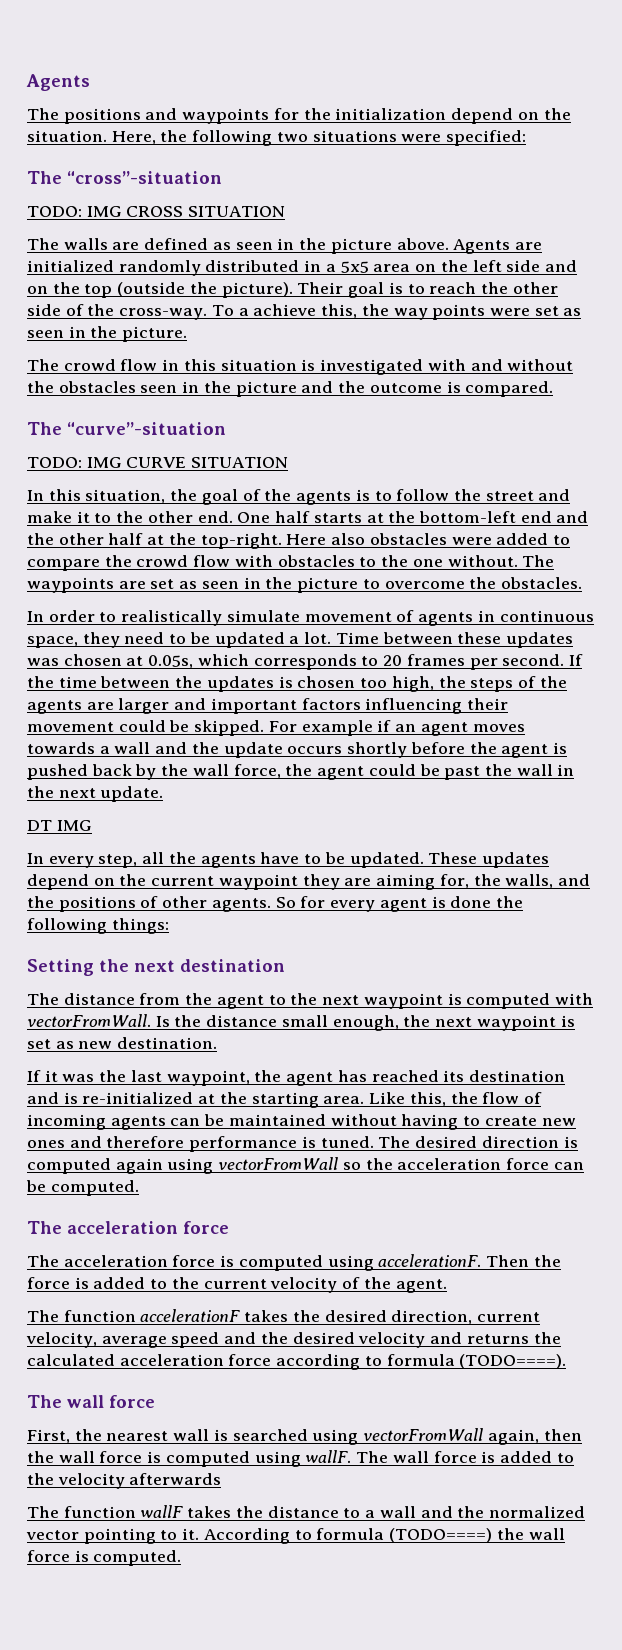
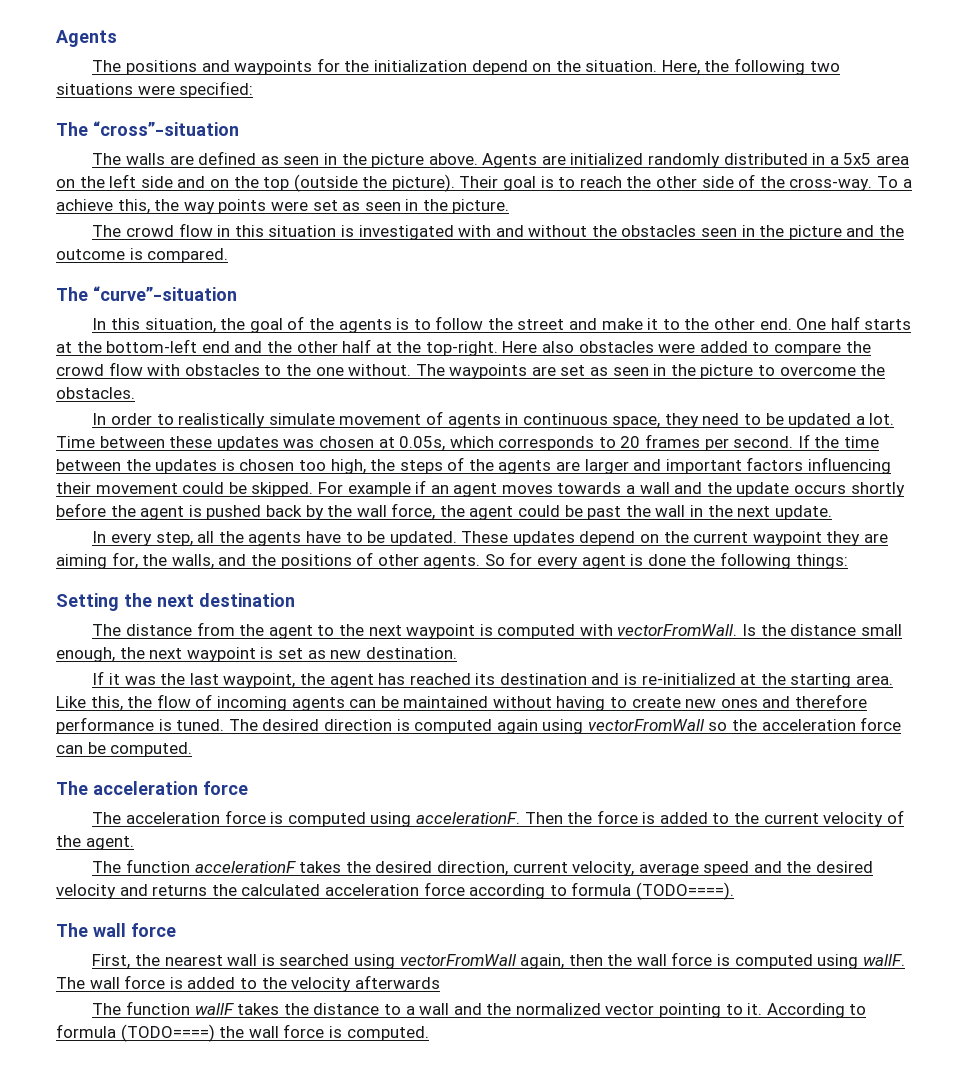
- TODO: IMG CROSS SITUATION
- TODO: IMG CURVE SITUATION
- DT IMG

